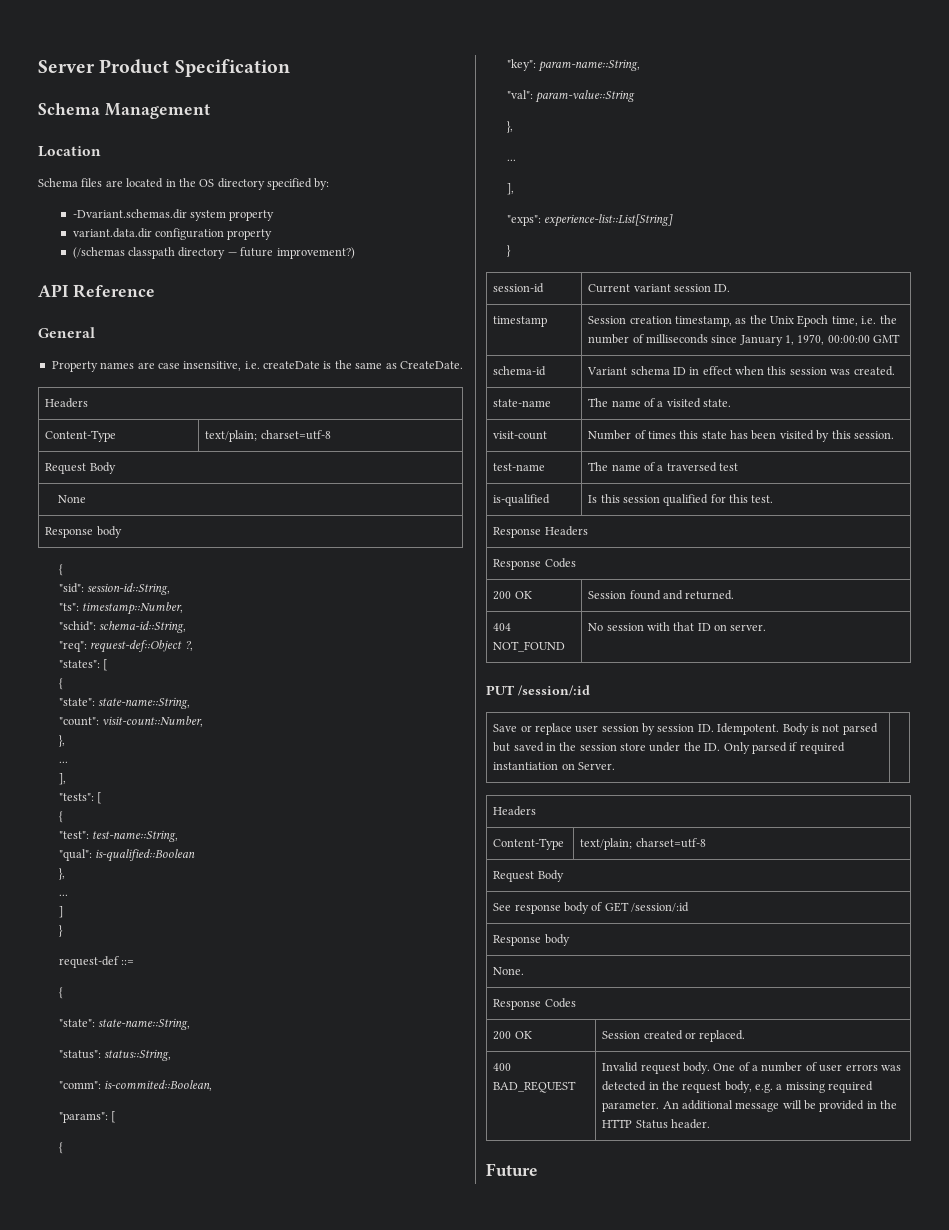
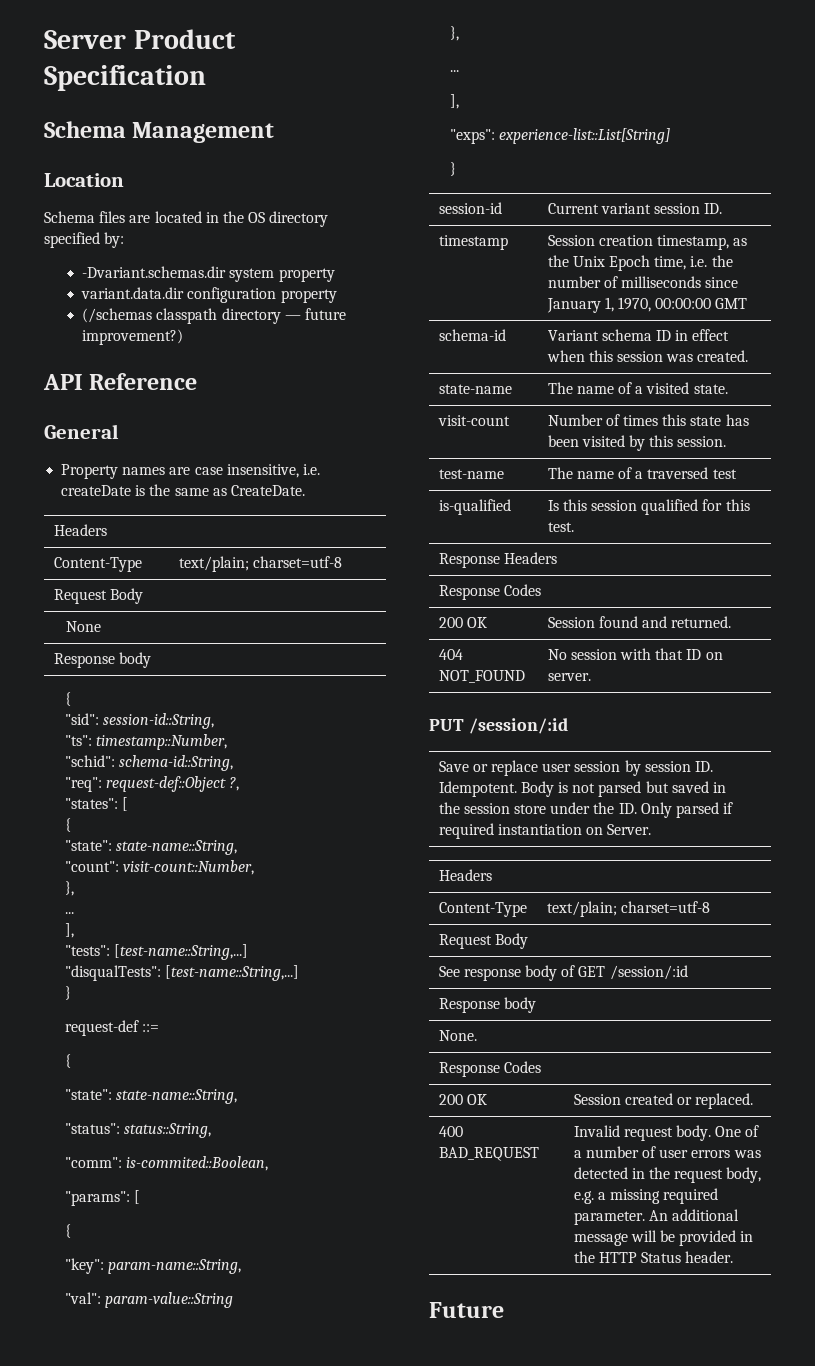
- "tests": [
- {
- "test": test-name::String,
- "qual": is-qualified::Boolean
- },
- ...
- ]
+ "tests": [test-name::String,...]
+ "disqualTests": [test-name::String,...]

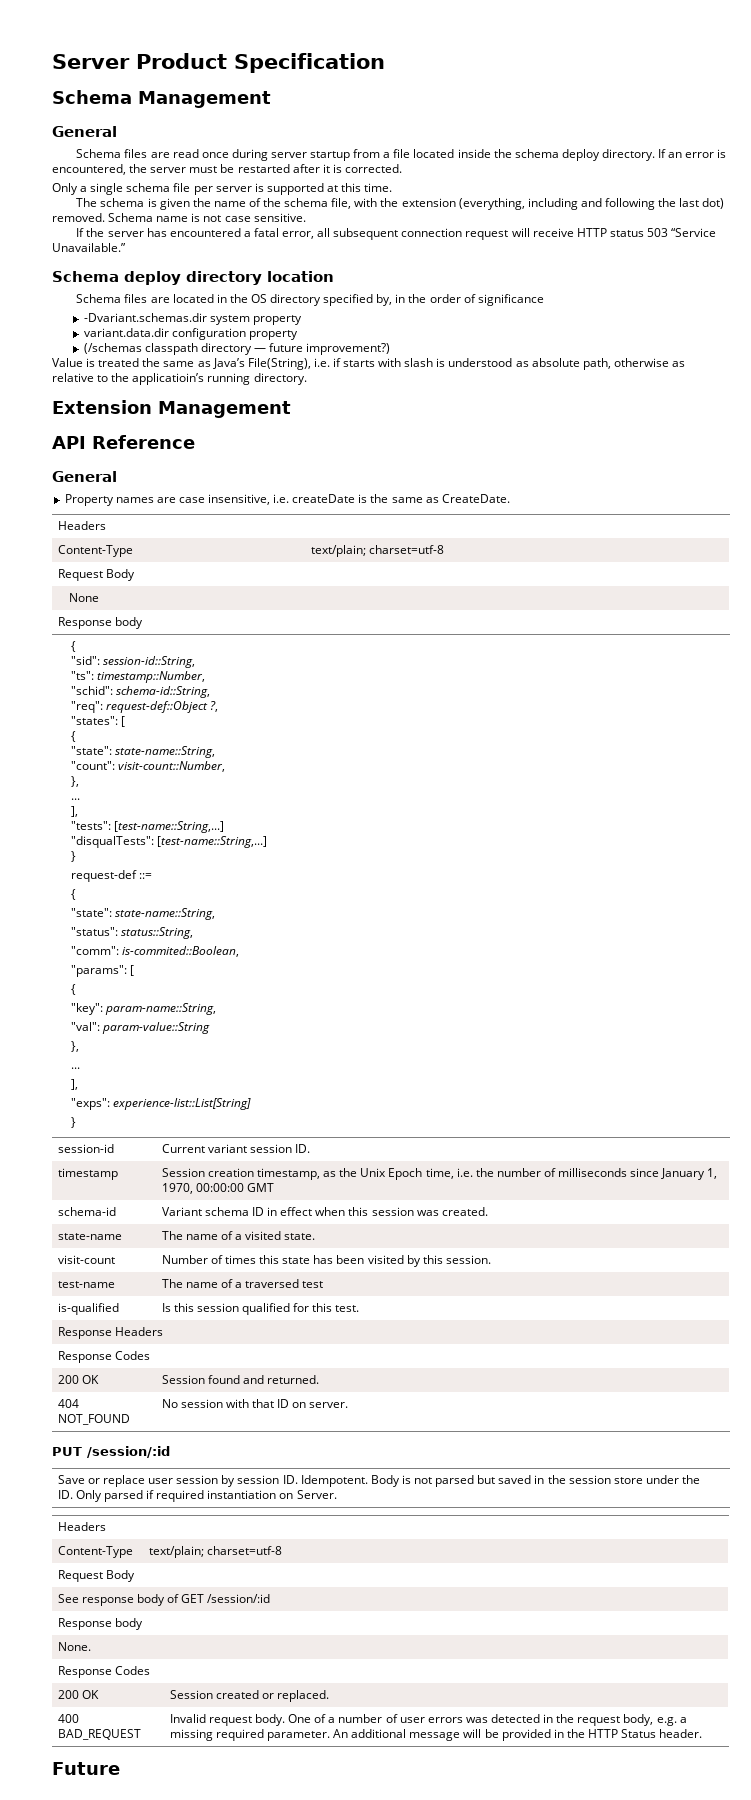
  Schema Management
- Location
+ General
+ Schema files are read once during server startup from a file located inside the schema deploy directory. If an error is encountered, the server must be restarted after it is corrected.
+ Only a single schema file per server is supported at this time.
+ The schema is given the name of the schema file, with the extension (everything, including and following the last dot) removed. Schema name is not case sensitive.
+ If the server has encountered a fatal error, all subsequent connection request will receive HTTP status 503 “Service Unavailable.”
+ Schema deploy directory location
- Schema files are located in the OS directory specified by:
+ Schema files are located in the OS directory specified by, in the order of significance
+ Value is treated the same as Java’s File(String), i.e. if starts with slash is understood as absolute path, otherwise as relative to the applicatioin’s running directory.
+ Extension Management

